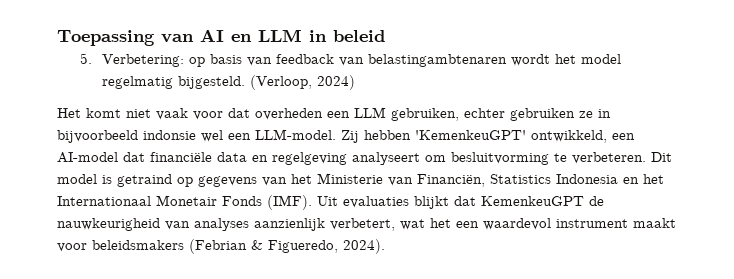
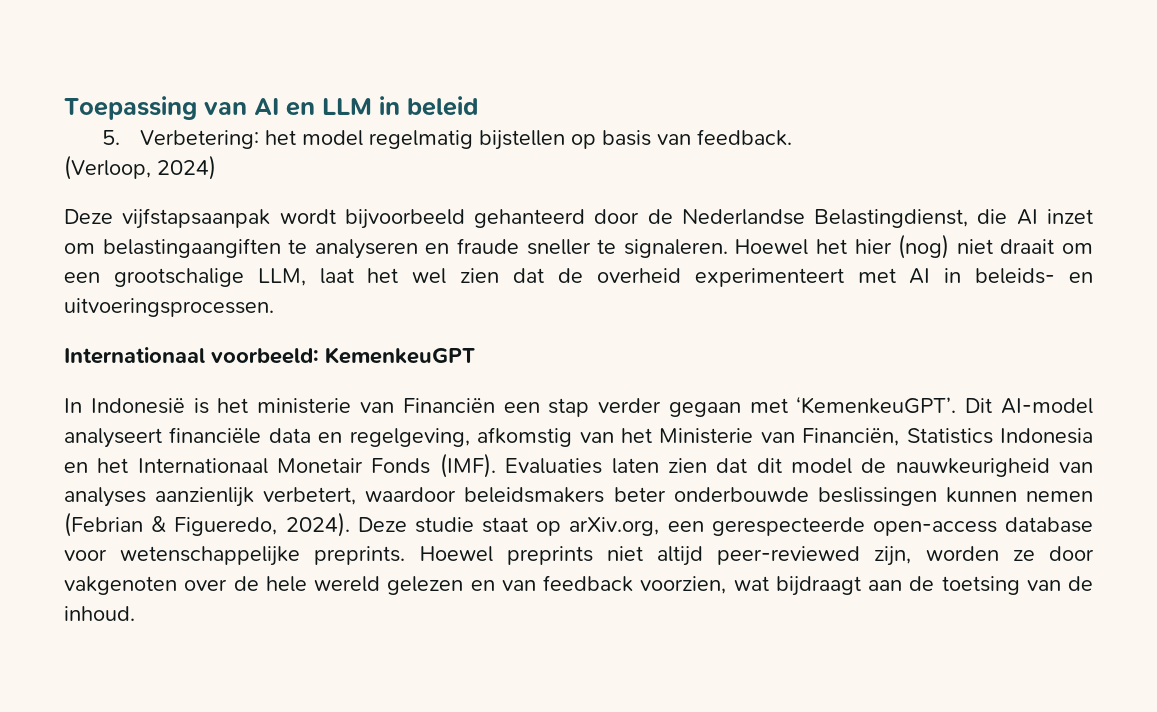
- 5. Verbetering: op basis van feedback van belastingambtenaren wordt het model regelmatig bijgesteld. (Verloop, 2024)
- Het komt niet vaak voor dat overheden een LLM gebruiken, echter gebruiken ze in bijvoorbeeld indonsie wel een LLM-model. Zij hebben 'KemenkeuGPT' ontwikkeld, een AI-model dat financiële data en regelgeving analyseert om besluitvorming te verbeteren. Dit model is getraind op gegevens van het Ministerie van Financiën, Statistics Indonesia en het Internationaal Monetair Fonds (IMF).
+ 5. Verbetering: het model regelmatig bijstellen op basis van feedback.
+ (Verloop, 2024)
+ Deze vijfstapsaanpak wordt bijvoorbeeld gehanteerd door de Nederlandse Belastingdienst, die AI inzet om belastingaangiften te analyseren en fraude sneller te signaleren. Hoewel het hier (nog) niet draait om een grootschalige LLM, laat het wel zien dat de overheid experimenteert met AI in beleids- en uitvoeringsprocessen.
+ Internationaal voorbeeld: KemenkeuGPT
+ In Indonesië is het ministerie van Financiën een stap verder gegaan met ‘KemenkeuGPT’. Dit AI-model analyseert financiële data en regelgeving, afkomstig van het Ministerie van Financiën, Statistics Indonesia en het Internationaal Monetair Fonds (IMF).
- Uit evaluaties blijkt dat KemenkeuGPT de nauwkeurigheid van analyses aanzienlijk verbetert, wat het een waardevol instrument maakt voor beleidsmakers (Febrian & Figueredo, 2024).
+ Evaluaties laten zien dat dit model de nauwkeurigheid van analyses aanzienlijk verbetert, waardoor beleidsmakers beter onderbouwde beslissingen kunnen nemen (Febrian & Figueredo, 2024). Deze studie staat op arXiv.org, een gerespecteerde open-access database voor wetenschappelijke preprints. Hoewel preprints niet altijd peer-reviewed zijn, worden ze door vakgenoten over de hele wereld gelezen en van feedback voorzien, wat bijdraagt aan de toetsing van de inhoud.

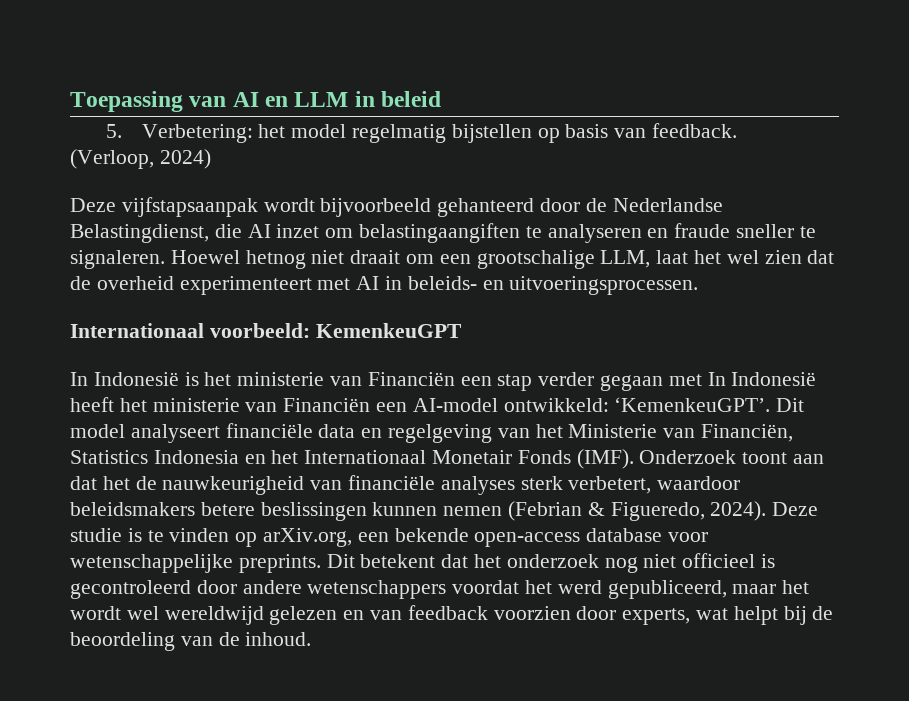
- Hoewel het hier (nog) niet draait om een grootschalige LLM, laat het wel zien dat de overheid experimenteert met AI in beleids- en uitvoeringsprocessen.
+ Hoewel hetnog niet draait om een grootschalige LLM, laat het wel zien dat de overheid experimenteert met AI in beleids- en uitvoeringsprocessen.
- In Indonesië is het ministerie van Financiën een stap verder gegaan met ‘KemenkeuGPT’.
+ In Indonesië is het ministerie van Financiën een stap verder gegaan met In Indonesië heeft het ministerie van Financiën een AI-model ontwikkeld: ‘KemenkeuGPT’.
- Dit AI-model analyseert financiële data en regelgeving, afkomstig van het Ministerie van Financiën, Statistics Indonesia en het Internationaal Monetair Fonds (IMF).
+ Dit model analyseert financiële data en regelgeving van het Ministerie van Financiën, Statistics Indonesia en het Internationaal Monetair Fonds (IMF).
- Evaluaties laten zien dat dit model de nauwkeurigheid van analyses aanzienlijk verbetert, waardoor beleidsmakers beter onderbouwde beslissingen kunnen nemen (Febrian & Figueredo, 2024).
+ Onderzoek toont aan dat het de nauwkeurigheid van financiële analyses sterk verbetert, waardoor beleidsmakers betere beslissingen kunnen nemen (Febrian & Figueredo, 2024).
- Deze studie staat op arXiv.org, een gerespecteerde open-access database voor wetenschappelijke preprints.
+ Deze studie is te vinden op arXiv.org, een bekende open-access database voor wetenschappelijke preprints.
- Hoewel preprints niet altijd peer-reviewed zijn, worden ze door vakgenoten over de hele wereld gelezen en van feedback voorzien, wat bijdraagt aan de toetsing van de inhoud.
+ Dit betekent dat het onderzoek nog niet officieel is gecontroleerd door andere wetenschappers voordat het werd gepubliceerd, maar het wordt wel wereldwijd gelezen en van feedback voorzien door experts, wat helpt bij de beoordeling van de inhoud.

